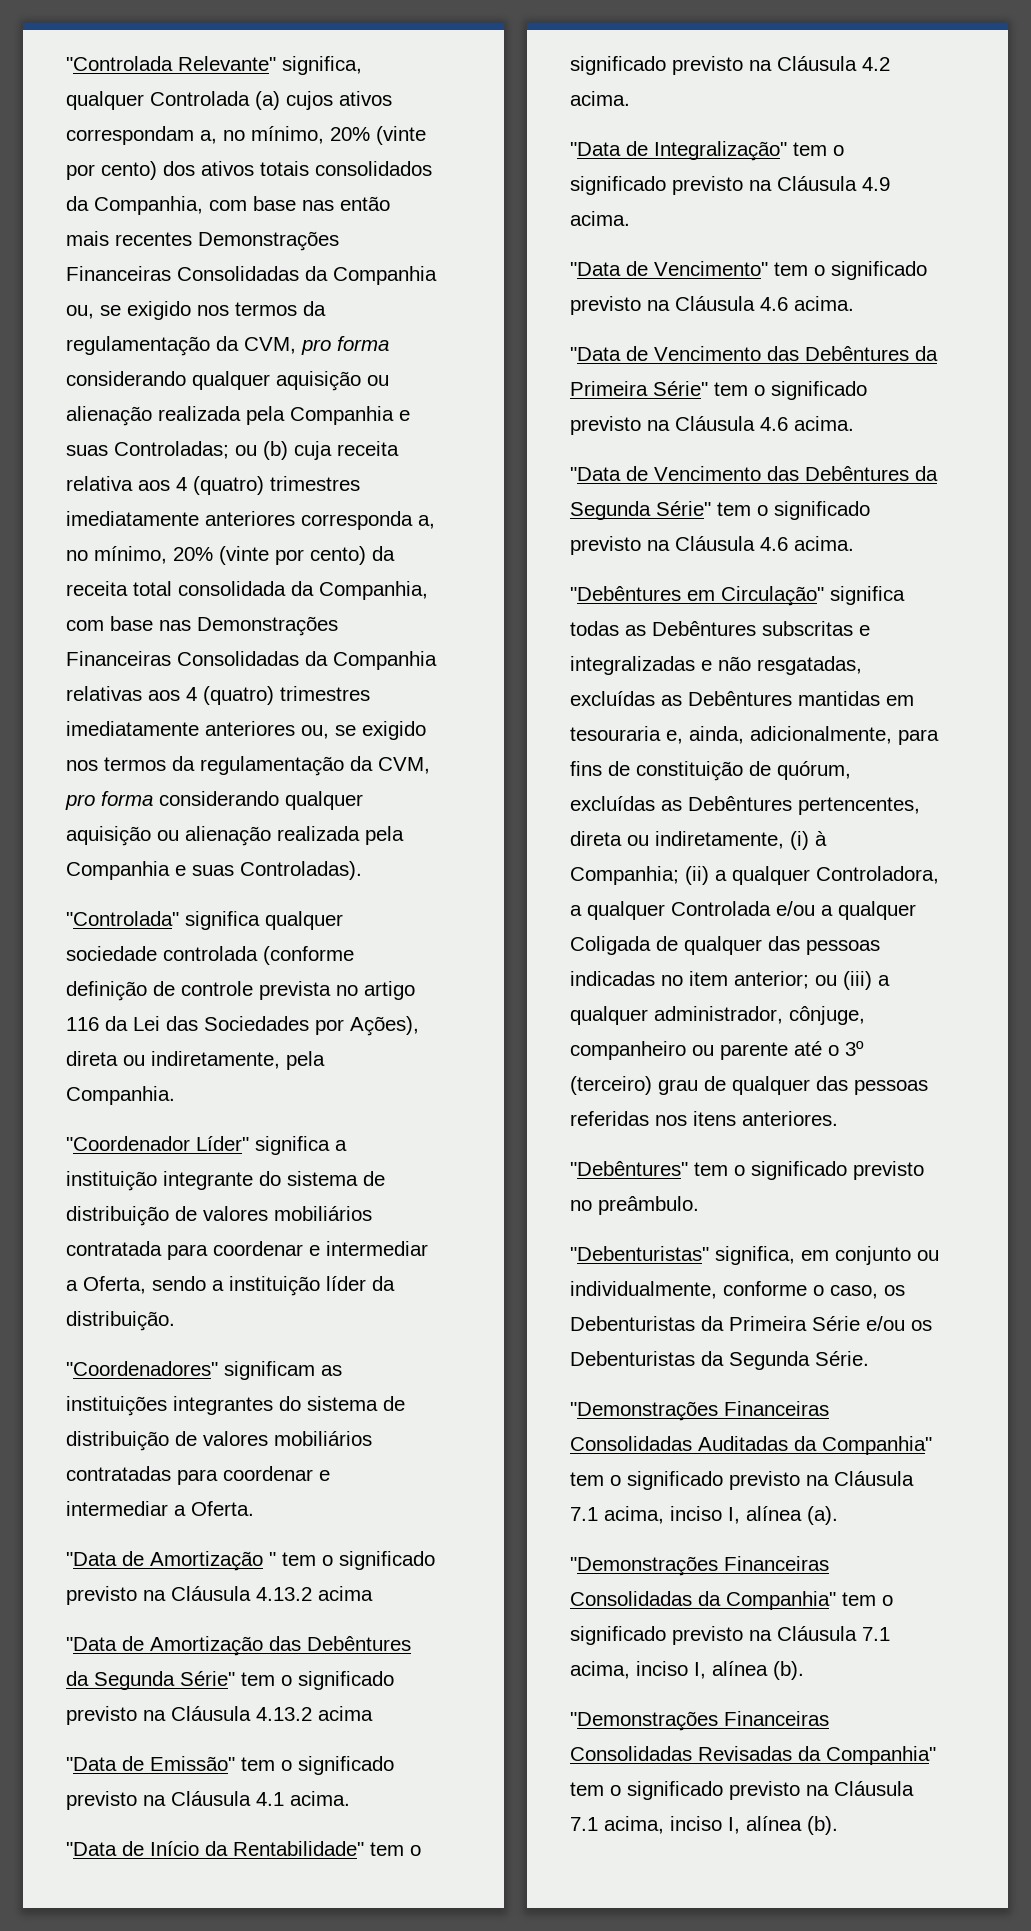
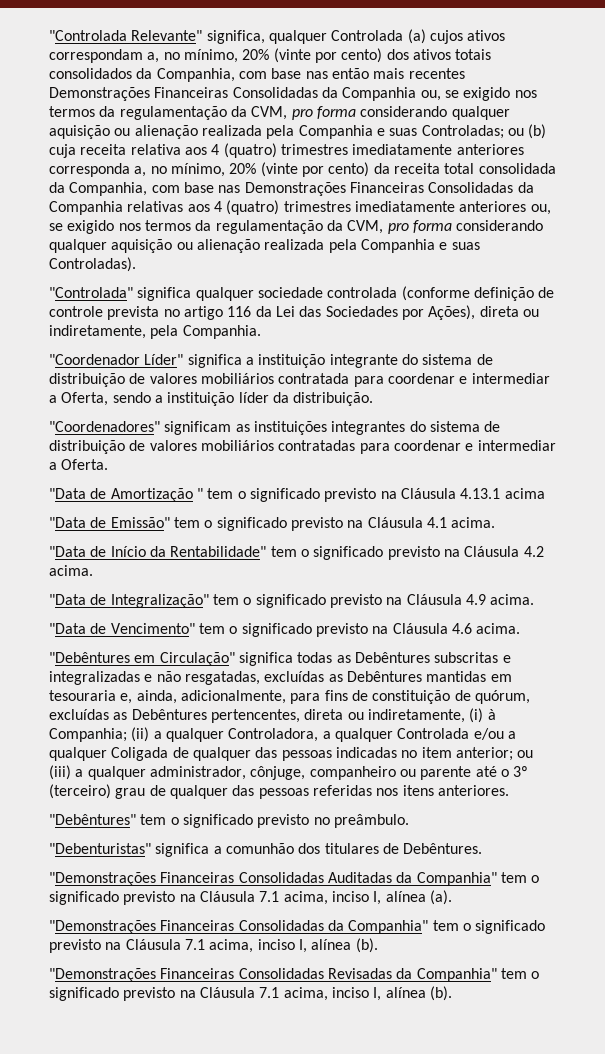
- "Data de Amortização " tem o significado previsto na Cláusula 4.13.2 acima
- "Data de Amortização das Debêntures da Segunda Série" tem o significado previsto na Cláusula 4.13.2 acima
+ "Data de Amortização " tem o significado previsto na Cláusula 4.13.1 acima
- "Data de Vencimento das Debêntures da Primeira Série" tem o significado previsto na Cláusula 4.6 acima.
- "Data de Vencimento das Debêntures da Segunda Série" tem o significado previsto na Cláusula 4.6 acima.
- "Debenturistas" significa, em conjunto ou individualmente, conforme o caso, os Debenturistas da Primeira Série e/ou os Debenturistas da Segunda Série.
+ "Debenturistas" significa a comunhão dos titulares de Debêntures.

